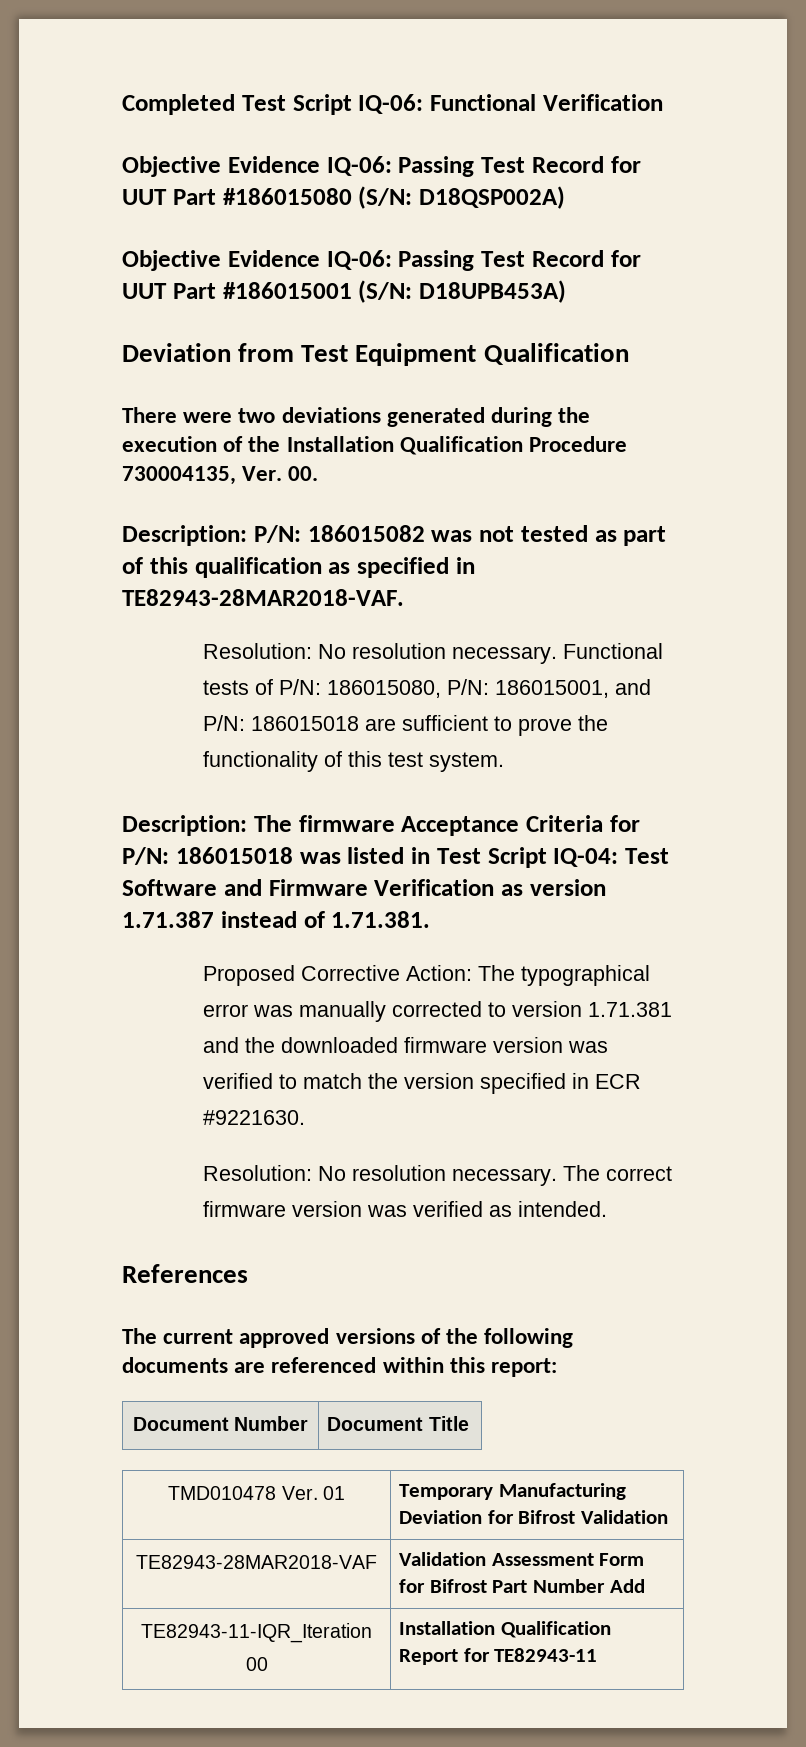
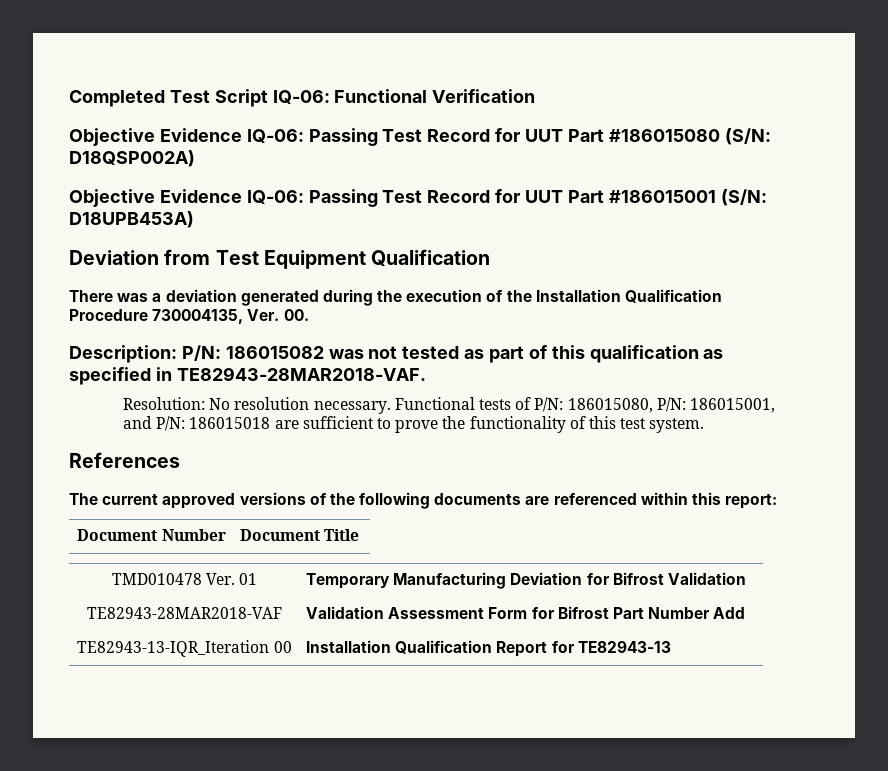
- There were two deviations generated during the execution of the Installation Qualification Procedure 730004135, Ver. 00.
+ There was a deviation generated during the execution of the Installation Qualification Procedure 730004135, Ver. 00.
- Description: The firmware Acceptance Criteria for P/N: 186015018 was listed in Test Script IQ-04: Test Software and Firmware Verification as version 1.71.387 instead of 1.71.381.
- Proposed Corrective Action: The typographical error was manually corrected to version 1.71.381 and the downloaded firmware version was verified to match the version specified in ECR #9221630.
- Resolution: No resolution necessary. The correct firmware version was verified as intended.
- TE82943-11-IQR_Iteration 00 | Installation Qualification Report for TE82943-11
+ TE82943-13-IQR_Iteration 00 | Installation Qualification Report for TE82943-13

